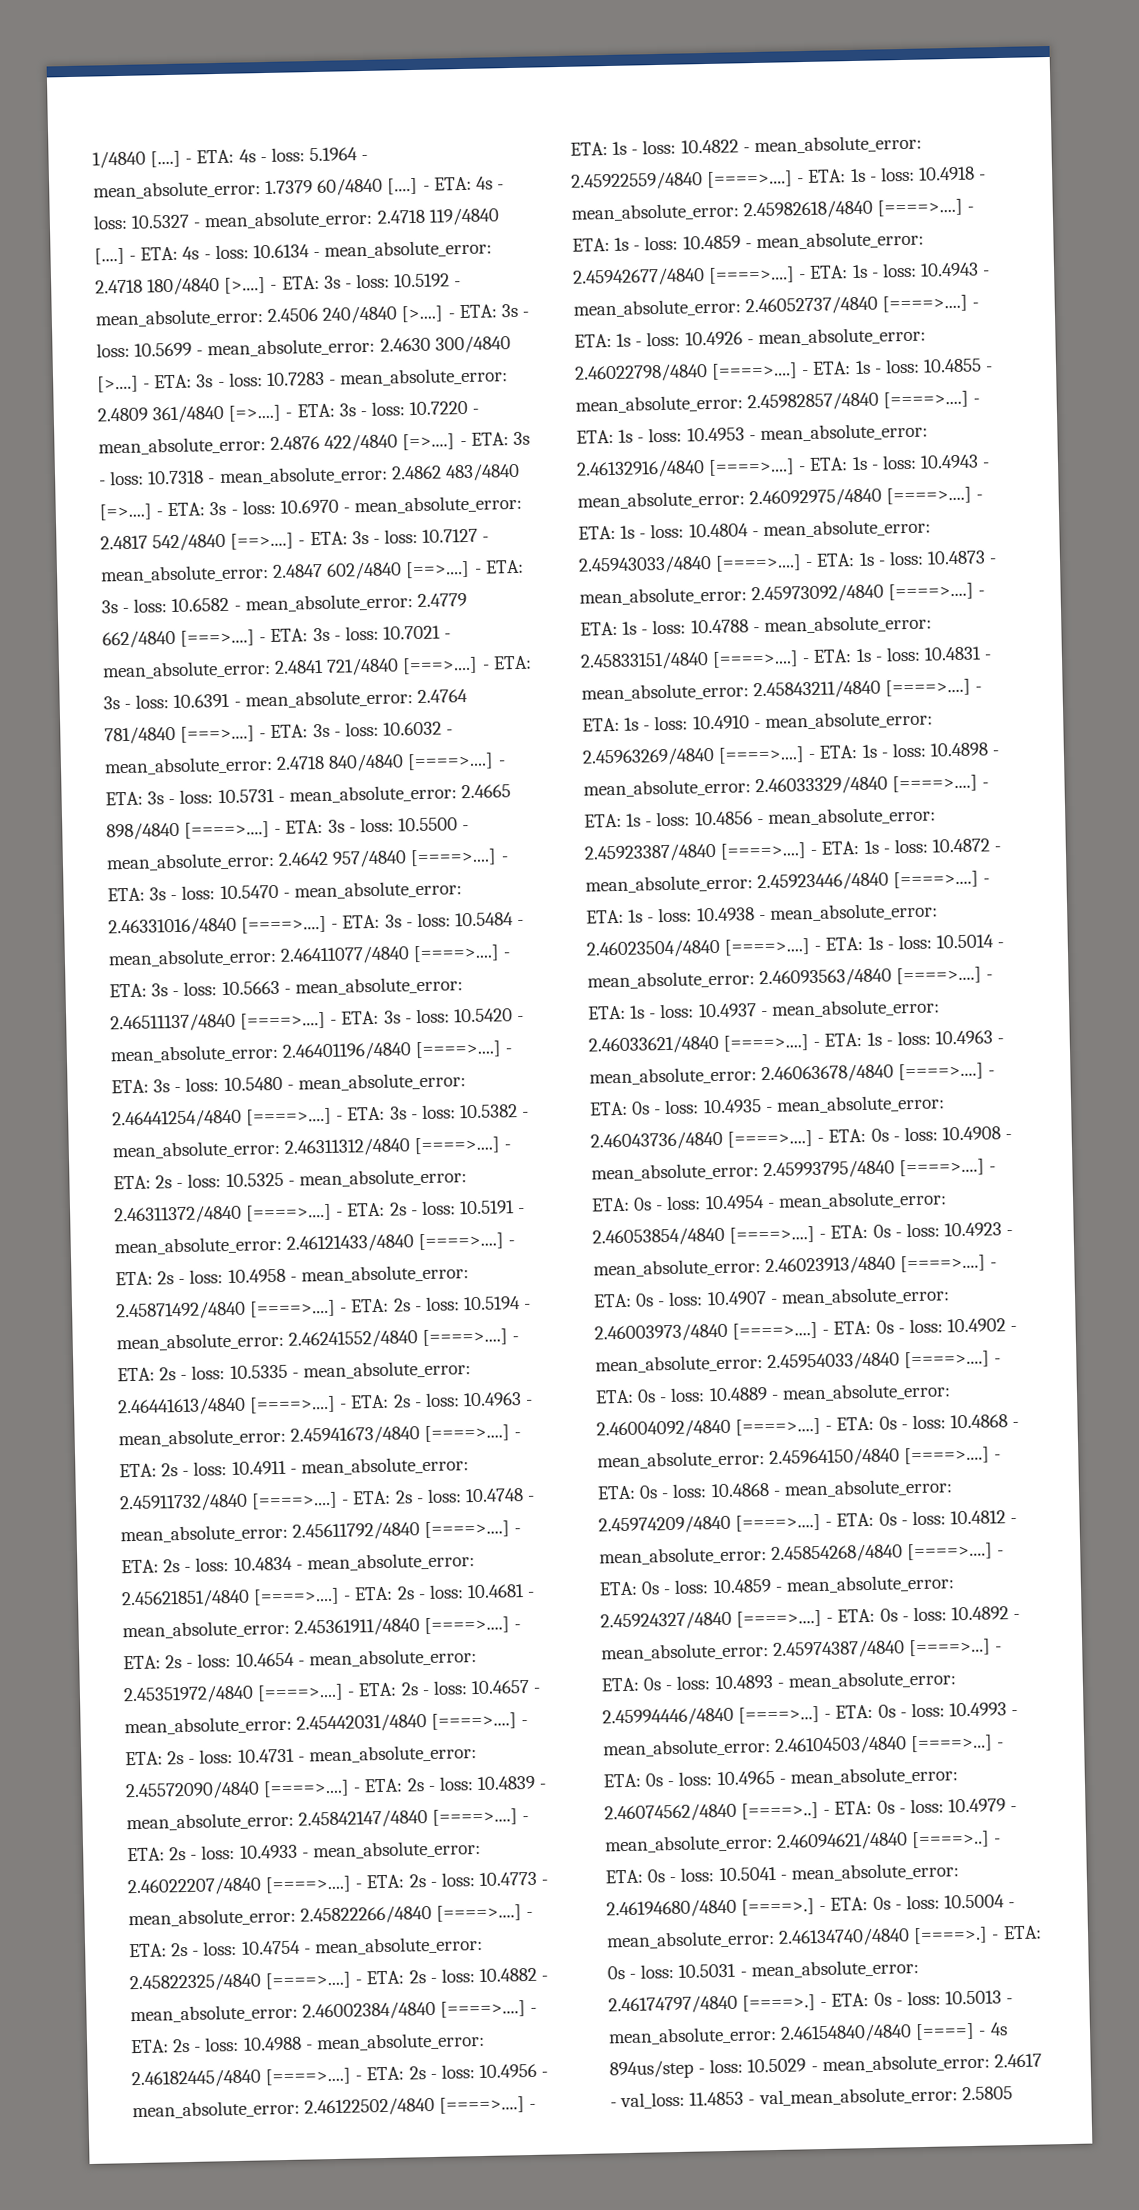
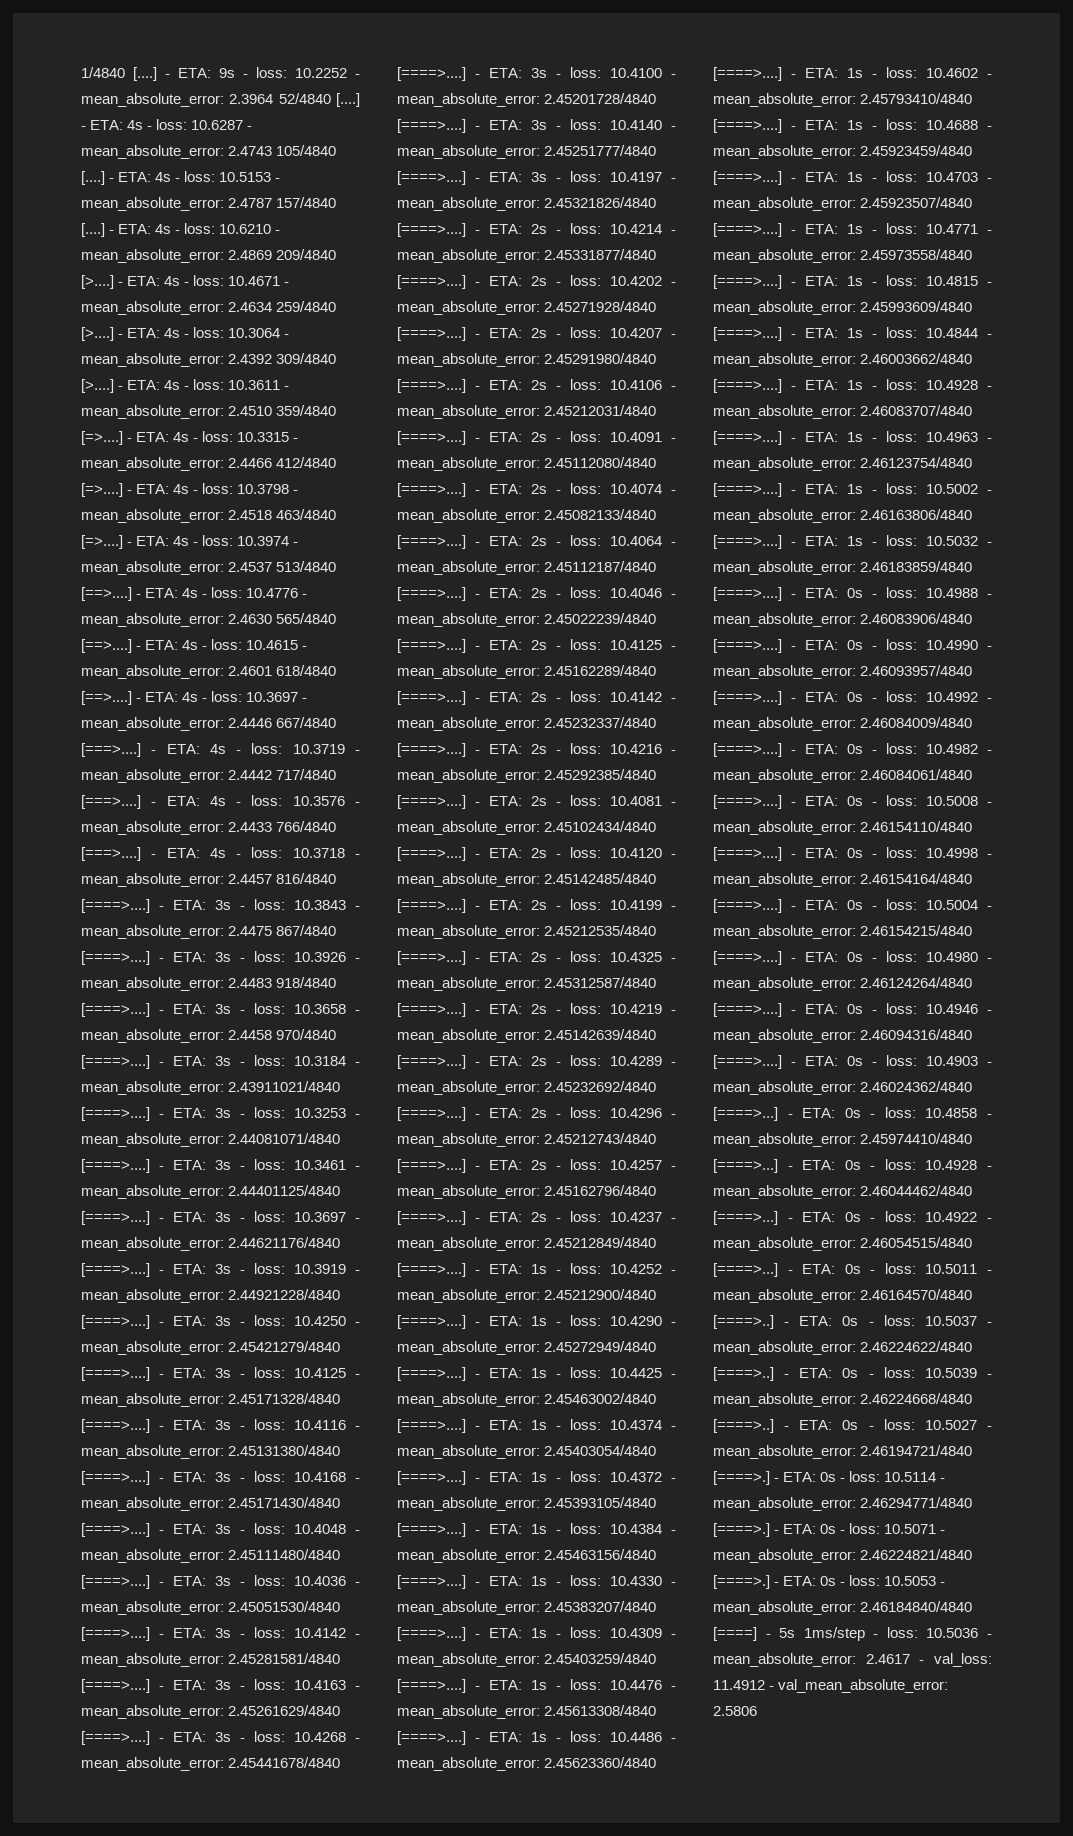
- - ETA: 4s - loss: 5.1964 - mean_absolute_error: 1.7379 60/4840 [....] - ETA: 4s - loss: 10.5327 - mean_absolute_error: 2.4718 119/4840 [....] - ETA: 4s - loss: 10.6134 - mean_absolute_error: 2.4718 180/4840 [>....] - ETA: 3s - loss: 10.5192 - mean_absolute_error: 2.4506 240/4840 [>....] - ETA: 3s - loss: 10.5699 - mean_absolute_error: 2.4630 300/4840 [>....] - ETA: 3s - loss: 10.7283 - mean_absolute_error: 2.4809 361/4840 [=>....] - ETA: 3s - loss: 10.7220 - mean_absolute_error: 2.4876 422/4840 [=>....] - ETA: 3s - loss: 10.7318 - mean_absolute_error: 2.4862 483/4840 [=>....] - ETA: 3s - loss: 10.6970 - mean_absolute_error: 2.4817 542/4840 [==>....] - ETA: 3s - loss: 10.7127 - mean_absolute_error: 2.4847 602/4840 [==>....] - ETA: 3s - loss: 10.6582 - mean_absolute_error: 2.4779 662/4840 [===>....] - ETA: 3s - loss: 10.7021 - mean_absolute_error: 2.4841 721/4840 [===>....] - ETA: 3s - loss: 10.6391 - mean_absolute_error: 2.4764 781/4840 [===>....] - ETA: 3s - loss: 10.6032 - mean_absolute_error: 2.4718 840/4840 [====>....] - ETA: 3s - loss: 10.5731 - mean_absolute_error: 2.4665 898/4840 [====>....] - ETA: 3s - loss: 10.5500 - mean_absolute_error: 2.4642 957/4840 [====>....] - ETA: 3s - loss: 10.5470 - mean_absolute_error: 2.46331016/4840 [====>....] - ETA: 3s - loss: 10.5484 - mean_absolute_error: 2.46411077/4840 [====>....] - ETA: 3s - loss: 10.5663 - mean_absolute_error: 2.46511137/4840 [====>....] - ETA: 3s - loss: 10.5420 - mean_absolute_error: 2.46401196/4840 [====>....] - ETA: 3s - loss: 10.5480 - mean_absolute_error: 2.46441254/4840 [====>....] - ETA: 3s - loss: 10.5382 - mean_absolute_error: 2.46311312/4840 [====>....] - ETA: 2s - loss: 10.5325 - mean_absolute_error: 2.46311372/4840 [====>....] - ETA: 2s - loss: 10.5191 - mean_absolute_error: 2.46121433/4840 [====>....] - ETA: 2s - loss: 10.4958 - mean_absolute_error: 2.45871492/4840 [====>....] - ETA: 2s - loss: 10.5194 - mean_absolute_error: 2.46241552/4840 [====>....] - ETA: 2s - loss: 10.5335 - mean_absolute_error: 2.46441613/4840 [====>....] - ETA: 2s - loss: 10.4963 - mean_absolute_error: 2.45941673/4840 [====>....] - ETA: 2s - loss: 10.4911 - mean_absolute_error: 2.45911732/4840 [====>....] - ETA: 2s - loss: 10.4748 - mean_absolute_error: 2.45611792/4840 [====>....] - ETA: 2s - loss: 10.4834 - mean_absolute_error: 2.45621851/4840 [====>....] - ETA: 2s - loss: 10.4681 - mean_absolute_error: 2.45361911/4840 [====>....] - ETA: 2s - loss: 10.4654 - mean_absolute_error: 2.45351972/4840 [====>....] - ETA: 2s - loss: 10.4657 - mean_absolute_error: 2.45442031/4840 [====>....] - ETA: 2s - loss: 10.4731 - mean_absolute_error: 2.45572090/4840 [====>....] - ETA: 2s - loss: 10.4839 - mean_absolute_error: 2.45842147/4840 [====>....] - ETA: 2s - loss: 10.4933 - mean_absolute_error: 2.46022207/4840 [====>....] - ETA: 2s - loss: 10.4773 - mean_absolute_error: 2.45822266/4840 [====>....] - ETA: 2s - loss: 10.4754 - mean_absolute_error: 2.45822325/4840 [====>....] - ETA: 2s - loss: 10.4882 - mean_absolute_error: 2.46002384/4840 [====>....] - ETA: 2s - loss: 10.4988 - mean_absolute_error: 2.46182445/4840 [====>....] - ETA: 2s - loss: 10.4956 - mean_absolute_error: 2.46122502/4840 [====>....] - ETA: 1s - loss: 10.4822 - mean_absolute_error: 2.45922559/4840 [====>....] - ETA: 1s - loss: 10.4918 - mean_absolute_error: 2.45982618/4840 [====>....] - ETA: 1s - loss: 10.4859 - mean_absolute_error: 2.45942677/4840 [====>....] - ETA: 1s - loss: 10.4943 - mean_absolute_error: 2.46052737/4840 [====>....] - ETA: 1s - loss: 10.4926 - mean_absolute_error: 2.46022798/4840 [====>....] - ETA: 1s - loss: 10.4855 - mean_absolute_error: 2.45982857/4840 [====>....] - ETA: 1s - loss: 10.4953 - mean_absolute_error: 2.46132916/4840 [====>....] - ETA: 1s - loss: 10.4943 - mean_absolute_error: 2.46092975/4840 [====>....] - ETA: 1s - loss: 10.4804 - mean_absolute_error: 2.45943033/4840 [====>....] - ETA: 1s - loss: 10.4873 - mean_absolute_error: 2.45973092/4840 [====>....] - ETA: 1s - loss: 10.4788 - mean_absolute_error: 2.45833151/4840 [====>....] - ETA: 1s - loss: 10.4831 - mean_absolute_error: 2.45843211/4840 [====>....] - ETA: 1s - loss: 10.4910 - mean_absolute_error: 2.45963269/4840 [====>....] - ETA: 1s - loss: 10.4898 - mean_absolute_error: 2.46033329/4840 [====>....] - ETA: 1s - loss: 10.4856 - mean_absolute_error: 2.45923387/4840 [====>....] - ETA: 1s - loss: 10.4872 - mean_absolute_error: 2.45923446/4840 [====>....] - ETA: 1s - loss: 10.4938 - mean_absolute_error: 2.46023504/4840 [====>....] - ETA: 1s - loss: 10.5014 - mean_absolute_error: 2.46093563/4840 [====>....] - ETA: 1s - loss: 10.4937 - mean_absolute_error: 2.46033621/4840 [====>....]
+ - ETA: 9s - loss: 10.2252 - mean_absolute_error: 2.3964 52/4840 [....] - ETA: 4s - loss: 10.6287 - mean_absolute_error: 2.4743 105/4840 [....] - ETA: 4s - loss: 10.5153 - mean_absolute_error: 2.4787 157/4840 [....] - ETA: 4s - loss: 10.6210 - mean_absolute_error: 2.4869 209/4840 [>....] - ETA: 4s - loss: 10.4671 - mean_absolute_error: 2.4634 259/4840 [>....] - ETA: 4s - loss: 10.3064 - mean_absolute_error: 2.4392 309/4840 [>....] - ETA: 4s - loss: 10.3611 - mean_absolute_error: 2.4510 359/4840 [=>....] - ETA: 4s - loss: 10.3315 - mean_absolute_error: 2.4466 412/4840 [=>....] - ETA: 4s - loss: 10.3798 - mean_absolute_error: 2.4518 463/4840 [=>....] - ETA: 4s - loss: 10.3974 - mean_absolute_error: 2.4537 513/4840 [==>....] - ETA: 4s - loss: 10.4776 - mean_absolute_error: 2.4630 565/4840 [==>....] - ETA: 4s - loss: 10.4615 - mean_absolute_error: 2.4601 618/4840 [==>....] - ETA: 4s - loss: 10.3697 - mean_absolute_error: 2.4446 667/4840 [===>....] - ETA: 4s - loss: 10.3719 - mean_absolute_error: 2.4442 717/4840 [===>....] - ETA: 4s - loss: 10.3576 - mean_absolute_error: 2.4433 766/4840 [===>....] - ETA: 4s - loss: 10.3718 - mean_absolute_error: 2.4457 816/4840 [====>....] - ETA: 3s - loss: 10.3843 - mean_absolute_error: 2.4475 867/4840 [====>....] - ETA: 3s - loss: 10.3926 - mean_absolute_error: 2.4483 918/4840 [====>....] - ETA: 3s - loss: 10.3658 - mean_absolute_error: 2.4458 970/4840 [====>....] - ETA: 3s - loss: 10.3184 - mean_absolute_error: 2.43911021/4840 [====>....] - ETA: 3s - loss: 10.3253 - mean_absolute_error: 2.44081071/4840 [====>....] - ETA: 3s - loss: 10.3461 - mean_absolute_error: 2.44401125/4840 [====>....] - ETA: 3s - loss: 10.3697 - mean_absolute_error: 2.44621176/4840 [====>....] - ETA: 3s - loss: 10.3919 - mean_absolute_error: 2.44921228/4840 [====>....] - ETA: 3s - loss: 10.4250 - mean_absolute_error: 2.45421279/4840 [====>....] - ETA: 3s - loss: 10.4125 - mean_absolute_error: 2.45171328/4840 [====>....] - ETA: 3s - loss: 10.4116 - mean_absolute_error: 2.45131380/4840 [====>....] - ETA: 3s - loss: 10.4168 - mean_absolute_error: 2.45171430/4840 [====>....] - ETA: 3s - loss: 10.4048 - mean_absolute_error: 2.45111480/4840 [====>....] - ETA: 3s - loss: 10.4036 - mean_absolute_error: 2.45051530/4840 [====>....] - ETA: 3s - loss: 10.4142 - mean_absolute_error: 2.45281581/4840 [====>....] - ETA: 3s - loss: 10.4163 - mean_absolute_error: 2.45261629/4840 [====>....] - ETA: 3s - loss: 10.4268 - mean_absolute_error: 2.45441678/4840 [====>....] - ETA: 3s - loss: 10.4100 - mean_absolute_error: 2.45201728/4840 [====>....] - ETA: 3s - loss: 10.4140 - mean_absolute_error: 2.45251777/4840 [====>....] - ETA: 3s - loss: 10.4197 - mean_absolute_error: 2.45321826/4840 [====>....] - ETA: 2s - loss: 10.4214 - mean_absolute_error: 2.45331877/4840 [====>....] - ETA: 2s - loss: 10.4202 - mean_absolute_error: 2.45271928/4840 [====>....] - ETA: 2s - loss: 10.4207 - mean_absolute_error: 2.45291980/4840 [====>....] - ETA: 2s - loss: 10.4106 - mean_absolute_error: 2.45212031/4840 [====>....] - ETA: 2s - loss: 10.4091 - mean_absolute_error: 2.45112080/4840 [====>....] - ETA: 2s - loss: 10.4074 - mean_absolute_error: 2.45082133/4840 [====>....] - ETA: 2s - loss: 10.4064 - mean_absolute_error: 2.45112187/4840 [====>....] - ETA: 2s - loss: 10.4046 - mean_absolute_error: 2.45022239/4840 [====>....] - ETA: 2s - loss: 10.4125 - mean_absolute_error: 2.45162289/4840 [====>....] - ETA: 2s - loss: 10.4142 - mean_absolute_error: 2.45232337/4840 [====>....] - ETA: 2s - loss: 10.4216 - mean_absolute_error: 2.45292385/4840 [====>....] - ETA: 2s - loss: 10.4081 - mean_absolute_error: 2.45102434/4840 [====>....] - ETA: 2s - loss: 10.4120 - mean_absolute_error: 2.45142485/4840 [====>....] - ETA: 2s - loss: 10.4199 - mean_absolute_error: 2.45212535/4840 [====>....] - ETA: 2s - loss: 10.4325 - mean_absolute_error: 2.45312587/4840 [====>....] - ETA: 2s - loss: 10.4219 - mean_absolute_error: 2.45142639/4840 [====>....] - ETA: 2s - loss: 10.4289 - mean_absolute_error: 2.45232692/4840 [====>....] - ETA: 2s - loss: 10.4296 - mean_absolute_error: 2.45212743/4840 [====>....] - ETA: 2s - loss: 10.4257 - mean_absolute_error: 2.45162796/4840 [====>....] - ETA: 2s - loss: 10.4237 - mean_absolute_error: 2.45212849/4840 [====>....] - ETA: 1s - loss: 10.4252 - mean_absolute_error: 2.45212900/4840 [====>....] - ETA: 1s - loss: 10.4290 - mean_absolute_error: 2.45272949/4840 [====>....] - ETA: 1s - loss: 10.4425 - mean_absolute_error: 2.45463002/4840 [====>....] - ETA: 1s - loss: 10.4374 - mean_absolute_error: 2.45403054/4840 [====>....] - ETA: 1s - loss: 10.4372 - mean_absolute_error: 2.45393105/4840 [====>....] - ETA: 1s - loss: 10.4384 - mean_absolute_error: 2.45463156/4840 [====>....] - ETA: 1s - loss: 10.4330 - mean_absolute_error: 2.45383207/4840 [====>....] - ETA: 1s - loss: 10.4309 - mean_absolute_error: 2.45403259/4840 [====>....] - ETA: 1s - loss: 10.4476 - mean_absolute_error: 2.45613308/4840 [====>....] - ETA: 1s - loss: 10.4486 - mean_absolute_error: 2.45623360/4840 [====>....] - ETA: 1s - loss: 10.4602 - mean_absolute_error: 2.45793410/4840 [====>....] - ETA: 1s - loss: 10.4688 - mean_absolute_error: 2.45923459/4840 [====>....] - ETA: 1s - loss: 10.4703 - mean_absolute_error: 2.45923507/4840 [====>....] - ETA: 1s - loss: 10.4771 - mean_absolute_error: 2.45973558/4840 [====>....] - ETA: 1s - loss: 10.4815 - mean_absolute_error: 2.45993609/4840 [====>....] - ETA: 1s - loss: 10.4844 - mean_absolute_error: 2.46003662/4840 [====>....] - ETA: 1s - loss: 10.4928 - mean_absolute_error: 2.46083707/4840 [====>....]
- - ETA: 1s - loss: 10.4963 - mean_absolute_error: 2.46063678/4840 [====>....] - ETA: 0s - loss: 10.4935 - mean_absolute_error: 2.46043736/4840 [====>....] - ETA: 0s - loss: 10.4908 - mean_absolute_error: 2.45993795/4840 [====>....] - ETA: 0s - loss: 10.4954 - mean_absolute_error: 2.46053854/4840 [====>....] - ETA: 0s - loss: 10.4923 - mean_absolute_error: 2.46023913/4840 [====>....] - ETA: 0s - loss: 10.4907 - mean_absolute_error: 2.46003973/4840 [====>....] - ETA: 0s - loss: 10.4902 - mean_absolute_error: 2.45954033/4840 [====>....] - ETA: 0s - loss: 10.4889 - mean_absolute_error: 2.46004092/4840 [====>....] - ETA: 0s - loss: 10.4868 - mean_absolute_error: 2.45964150/4840 [====>....] - ETA: 0s - loss: 10.4868 - mean_absolute_error: 2.45974209/4840 [====>....] - ETA: 0s - loss: 10.4812 - mean_absolute_error: 2.45854268/4840 [====>....] - ETA: 0s - loss: 10.4859 - mean_absolute_error: 2.45924327/4840 [====>....] - ETA: 0s - loss: 10.4892 - mean_absolute_error: 2.45974387/4840 [====>...] - ETA: 0s - loss: 10.4893 - mean_absolute_error: 2.45994446/4840 [====>...] - ETA: 0s - loss: 10.4993 - mean_absolute_error: 2.46104503/4840 [====>...] - ETA: 0s - loss: 10.4965 - mean_absolute_error: 2.46074562/4840 [====>..] - ETA: 0s - loss: 10.4979 - mean_absolute_error: 2.46094621/4840 [====>..] - ETA: 0s - loss: 10.5041 - mean_absolute_error: 2.46194680/4840 [====>.] - ETA: 0s - loss: 10.5004 - mean_absolute_error: 2.46134740/4840 [====>.] - ETA: 0s - loss: 10.5031 - mean_absolute_error: 2.46174797/4840 [====>.] - ETA: 0s - loss: 10.5013 - mean_absolute_error: 2.46154840/4840 [====] - 4s 894us/step - loss: 10.5029 - mean_absolute_error: 2.4617 - val_loss: 11.4853 - val_mean_absolute_error: 2.5805
+ - ETA: 1s - loss: 10.4963 - mean_absolute_error: 2.46123754/4840 [====>....] - ETA: 1s - loss: 10.5002 - mean_absolute_error: 2.46163806/4840 [====>....] - ETA: 1s - loss: 10.5032 - mean_absolute_error: 2.46183859/4840 [====>....] - ETA: 0s - loss: 10.4988 - mean_absolute_error: 2.46083906/4840 [====>....] - ETA: 0s - loss: 10.4990 - mean_absolute_error: 2.46093957/4840 [====>....] - ETA: 0s - loss: 10.4992 - mean_absolute_error: 2.46084009/4840 [====>....] - ETA: 0s - loss: 10.4982 - mean_absolute_error: 2.46084061/4840 [====>....] - ETA: 0s - loss: 10.5008 - mean_absolute_error: 2.46154110/4840 [====>....] - ETA: 0s - loss: 10.4998 - mean_absolute_error: 2.46154164/4840 [====>....] - ETA: 0s - loss: 10.5004 - mean_absolute_error: 2.46154215/4840 [====>....] - ETA: 0s - loss: 10.4980 - mean_absolute_error: 2.46124264/4840 [====>....] - ETA: 0s - loss: 10.4946 - mean_absolute_error: 2.46094316/4840 [====>....] - ETA: 0s - loss: 10.4903 - mean_absolute_error: 2.46024362/4840 [====>...] - ETA: 0s - loss: 10.4858 - mean_absolute_error: 2.45974410/4840 [====>...] - ETA: 0s - loss: 10.4928 - mean_absolute_error: 2.46044462/4840 [====>...] - ETA: 0s - loss: 10.4922 - mean_absolute_error: 2.46054515/4840 [====>...] - ETA: 0s - loss: 10.5011 - mean_absolute_error: 2.46164570/4840 [====>..] - ETA: 0s - loss: 10.5037 - mean_absolute_error: 2.46224622/4840 [====>..] - ETA: 0s - loss: 10.5039 - mean_absolute_error: 2.46224668/4840 [====>..] - ETA: 0s - loss: 10.5027 - mean_absolute_error: 2.46194721/4840 [====>.] - ETA: 0s - loss: 10.5114 - mean_absolute_error: 2.46294771/4840 [====>.] - ETA: 0s - loss: 10.5071 - mean_absolute_error: 2.46224821/4840 [====>.] - ETA: 0s - loss: 10.5053 - mean_absolute_error: 2.46184840/4840 [====] - 5s 1ms/step - loss: 10.5036 - mean_absolute_error: 2.4617 - val_loss: 11.4912 - val_mean_absolute_error: 2.5806

